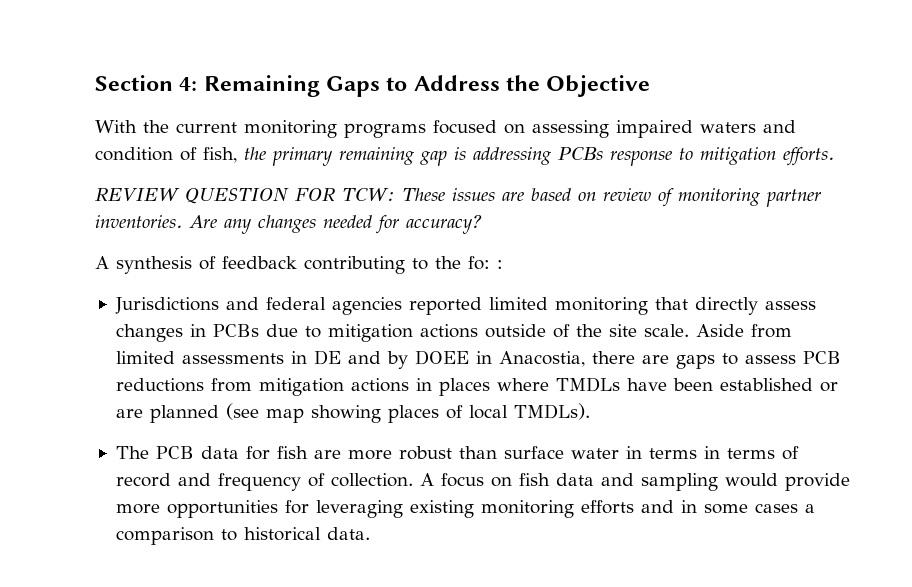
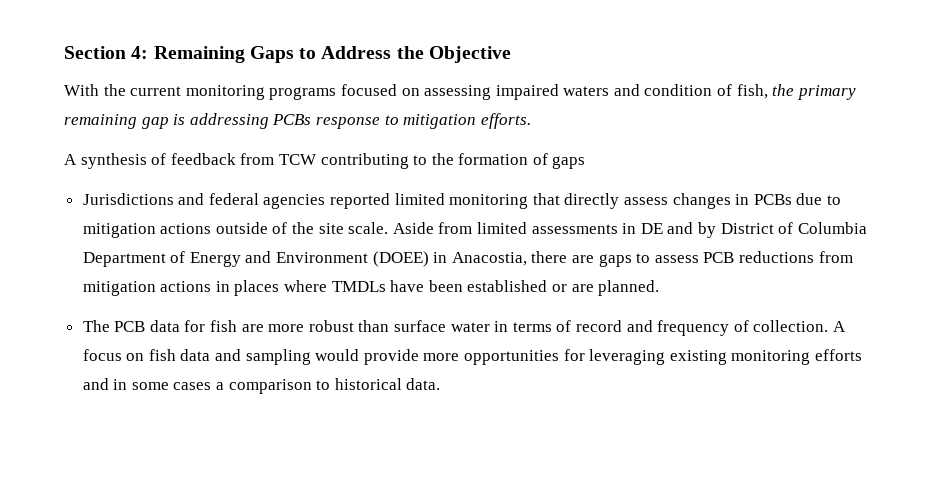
- REVIEW QUESTION FOR TCW: These issues are based on review of monitoring partner inventories. Are any changes needed for accuracy?
- A synthesis of feedback contributing to the fo: :
+ A synthesis of feedback from TCW contributing to the formation of gaps
- Aside from limited assessments in DE and by DOEE in Anacostia, there are gaps to assess PCB reductions from mitigation actions in places where TMDLs have been established or are planned (see map showing places of local TMDLs).
+ Aside from limited assessments in DE and by District of Columbia Department of Energy and Environment (DOEE) in Anacostia, there are gaps to assess PCB reductions from mitigation actions in places where TMDLs have been established or are planned.
- The PCB data for fish are more robust than surface water in terms in terms of record and frequency of collection.
+ The PCB data for fish are more robust than surface water in terms of record and frequency of collection.

